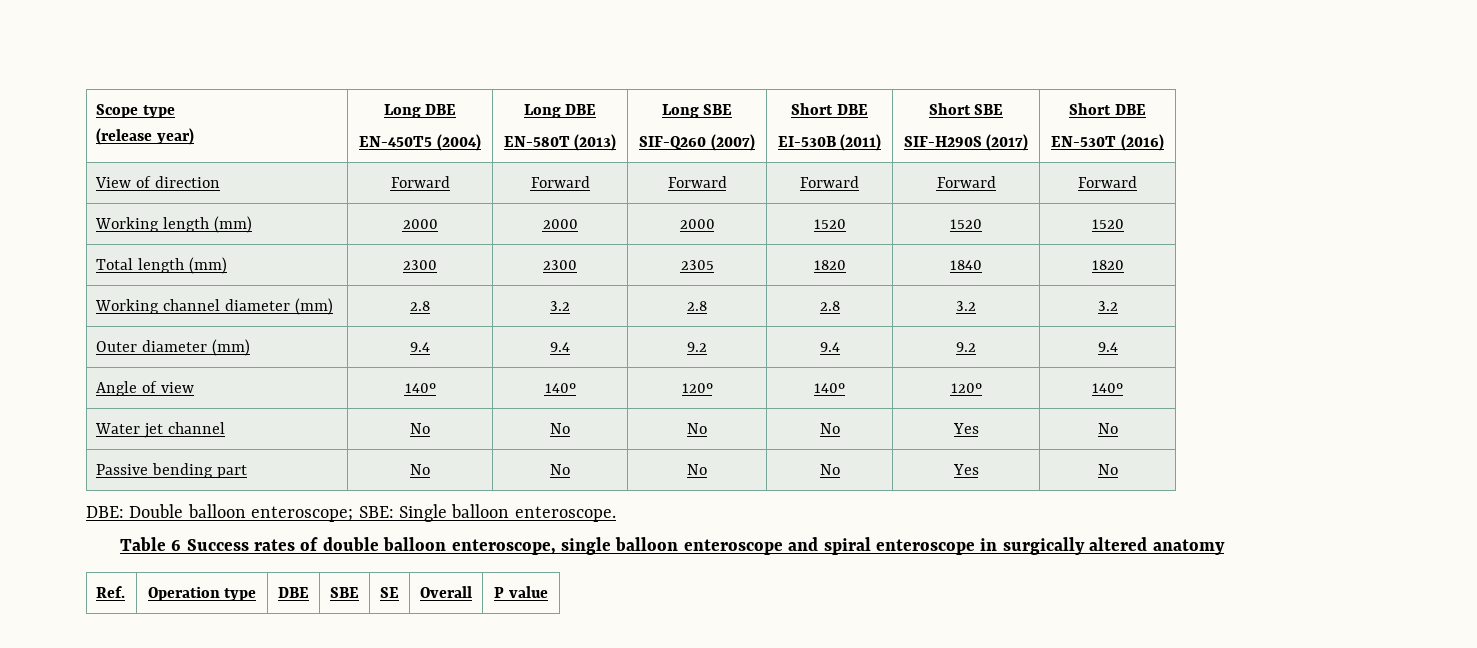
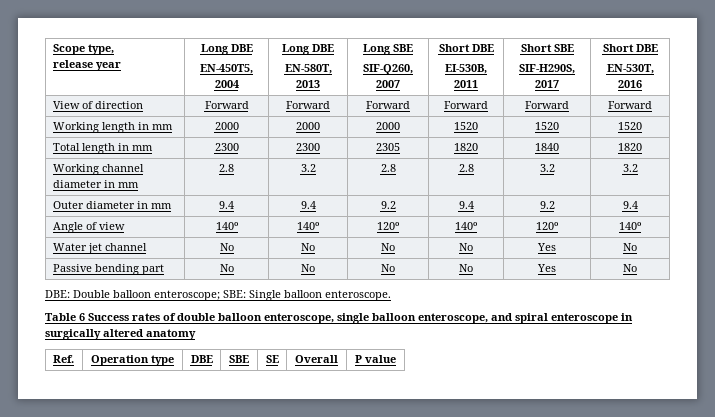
- Scope type
- (release year) | Long DBE
- EN-450T5 (2004) | Long DBE
- EN-580T (2013) | Long SBE
- SIF-Q260 (2007) | Short DBE
- EI-530B (2011) | Short SBE
- SIF-H290S (2017) | Short DBE
- EN-530T (2016)
+ Scope type,
+ release year | Long DBE
+ EN-450T5, 2004 | Long DBE
+ EN-580T, 2013 | Long SBE
+ SIF-Q260, 2007 | Short DBE
+ EI-530B, 2011 | Short SBE
+ SIF-H290S, 2017 | Short DBE
+ EN-530T, 2016
- Working length (mm) | 2000 | 2000 | 2000 | 1520 | 1520 | 1520
+ Working length in mm | 2000 | 2000 | 2000 | 1520 | 1520 | 1520
- Total length (mm) | 2300 | 2300 | 2305 | 1820 | 1840 | 1820
+ Total length in mm | 2300 | 2300 | 2305 | 1820 | 1840 | 1820
- Working channel diameter (mm) | 2.8 | 3.2 | 2.8 | 2.8 | 3.2 | 3.2
+ Working channel diameter in mm | 2.8 | 3.2 | 2.8 | 2.8 | 3.2 | 3.2
- Outer diameter (mm) | 9.4 | 9.4 | 9.2 | 9.4 | 9.2 | 9.4
+ Outer diameter in mm | 9.4 | 9.4 | 9.2 | 9.4 | 9.2 | 9.4
- Table 6 Success rates of double balloon enteroscope, single balloon enteroscope and spiral enteroscope in surgically altered anatomy
+ Table 6 Success rates of double balloon enteroscope, single balloon enteroscope, and spiral enteroscope in surgically altered anatomy

